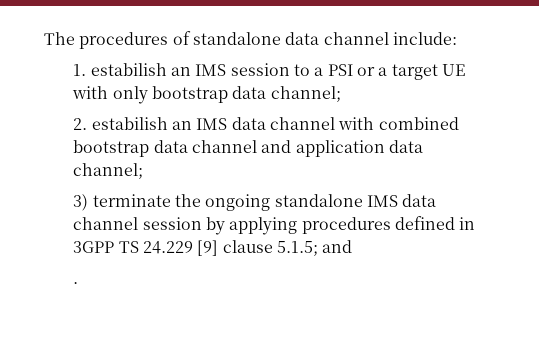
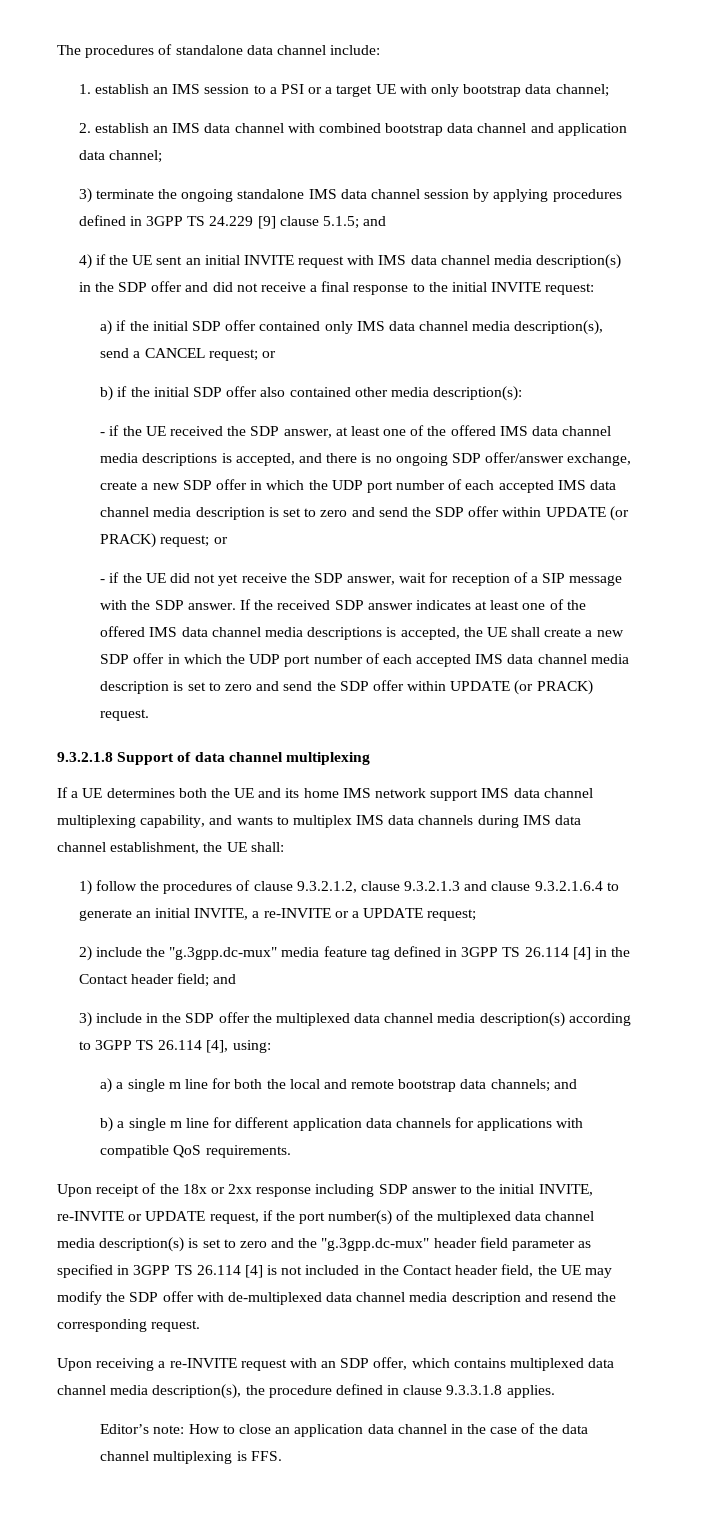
- 1. estabilish an IMS session to a PSI or a target UE with only bootstrap data channel;
+ 1. establish an IMS session to a PSI or a target UE with only bootstrap data channel;
- 2. estabilish an IMS data channel with combined bootstrap data channel and application data channel;
+ 2. establish an IMS data channel with combined bootstrap data channel and application data channel;
- .
+ 4) if the UE sent an initial INVITE request with IMS data channel media description(s) in the SDP offer and did not receive a final response to the initial INVITE request:
+ a) if the initial SDP offer contained only IMS data channel media description(s), send a CANCEL request; or
+ b) if the initial SDP offer also contained other media description(s):
+ - if the UE received the SDP answer, at least one of the offered IMS data channel media descriptions is accepted, and there is no ongoing SDP offer/answer exchange, create a new SDP offer in which the UDP port number of each accepted IMS data channel media description is set to zero and send the SDP offer within UPDATE (or PRACK) request; or
+ - if the UE did not yet receive the SDP answer, wait for reception of a SIP message with the SDP answer. If the received SDP answer indicates at least one of the offered IMS data channel media descriptions is accepted, the UE shall create a new SDP offer in which the UDP port number of each accepted IMS data channel media description is set to zero and send the SDP offer within UPDATE (or PRACK) request.
+ 9.3.2.1.8 Support of data channel multiplexing
+ If a UE determines both the UE and its home IMS network support IMS data channel multiplexing capability, and wants to multiplex IMS data channels during IMS data channel establishment, the UE shall:
+ 1) follow the procedures of clause 9.3.2.1.2, clause 9.3.2.1.3 and clause 9.3.2.1.6.4 to generate an initial INVITE, a re-INVITE or a UPDATE request;
+ 2) include the "g.3gpp.dc-mux" media feature tag defined in 3GPP TS 26.114 [4] in the Contact header field; and
+ 3) include in the SDP offer the multiplexed data channel media description(s) according to 3GPP TS 26.114 [4], using:
+ a) a single m line for both the local and remote bootstrap data channels; and
+ b) a single m line for different application data channels for applications with compatible QoS requirements.
+ Upon receipt of the 18x or 2xx response including SDP answer to the initial INVITE, re-INVITE or UPDATE request, if the port number(s) of the multiplexed data channel media description(s) is set to zero and the "g.3gpp.dc-mux" header field parameter as specified in 3GPP TS 26.114 [4] is not included in the Contact header field, the UE may modify the SDP offer with de-multiplexed data channel media description and resend the corresponding request.
+ Upon receiving a re-INVITE request with an SDP offer, which contains multiplexed data channel media description(s), the procedure defined in clause 9.3.3.1.8 applies.
+ Editor’s note: How to close an application data channel in the case of the data channel multiplexing is FFS.

